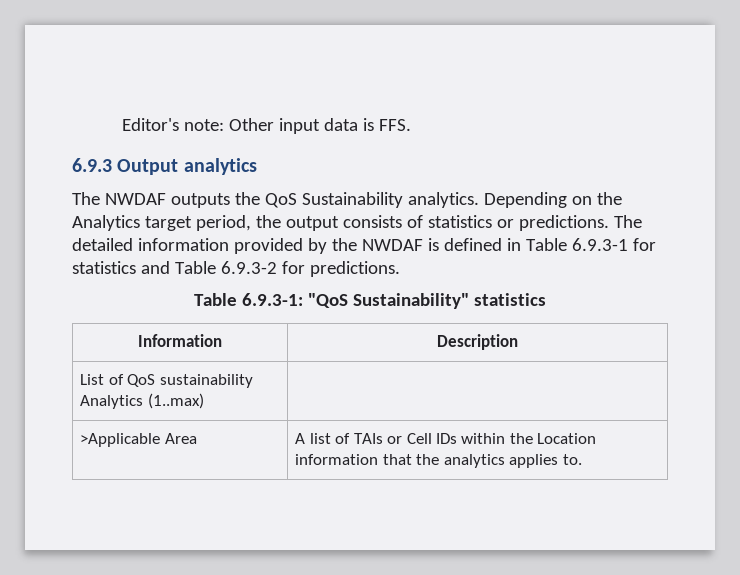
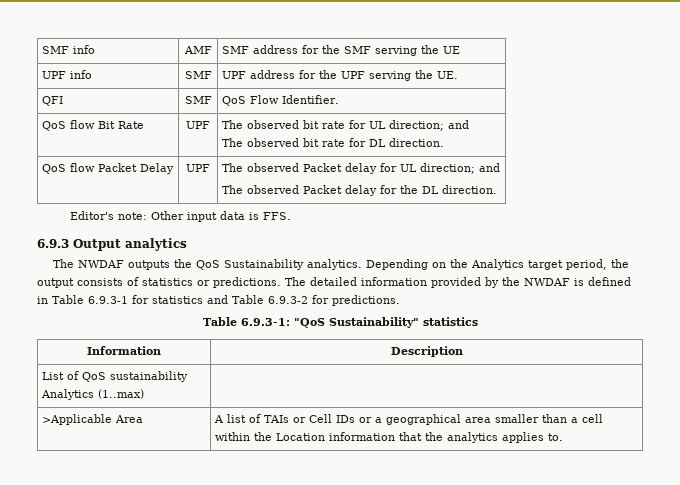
+ SMF info | AMF | SMF address for the SMF serving the UE
+ UPF info | SMF | UPF address for the UPF serving the UE.
+ QFI | SMF | QoS Flow Identifier.
+ QoS flow Bit Rate | UPF | The observed bit rate for UL direction; and
+ The observed bit rate for DL direction.
+ QoS flow Packet Delay | UPF | The observed Packet delay for UL direction; and
+ The observed Packet delay for the DL direction.
- >Applicable Area | A list of TAIs or Cell IDs within the Location information that the analytics applies to.
+ >Applicable Area | A list of TAIs or Cell IDs or a geographical area smaller than a cell within the Location information that the analytics applies to.

